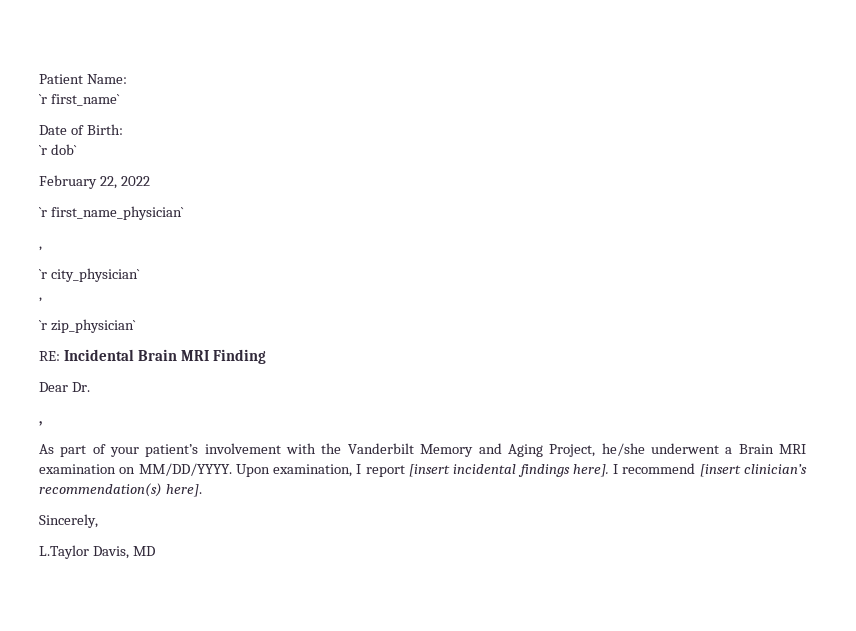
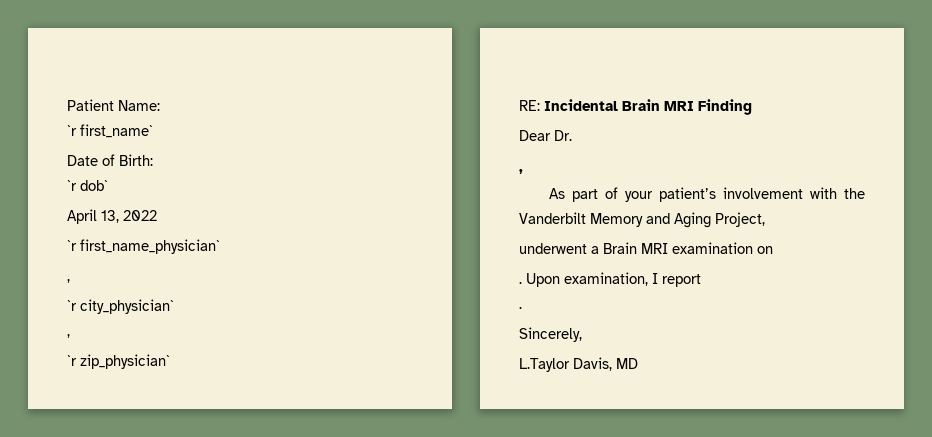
- February 22, 2022
+ April 13, 2022
- As part of your patient’s involvement with the Vanderbilt Memory and Aging Project, he/she underwent a Brain MRI examination on MM/DD/YYYY.
+ As part of your patient’s involvement with the Vanderbilt Memory and Aging Project,
+ underwent a Brain MRI examination on
+ .
- Upon examination, I report [insert incidental findings here]. I recommend [insert clinician’s recommendation(s) here].
+ Upon examination, I report
+ .

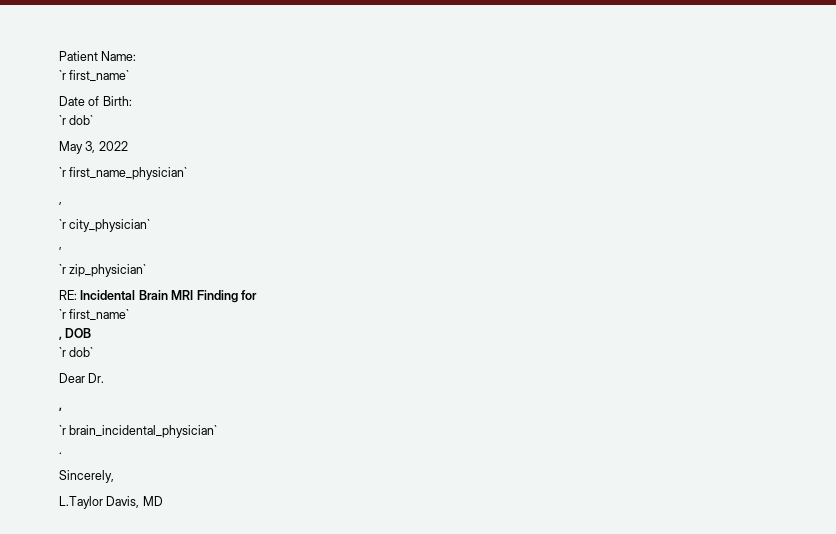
- April 13, 2022
+ May 3, 2022
- RE: Incidental Brain MRI Finding
+ RE: Incidental Brain MRI Finding for
+ `r first_name`
+ , DOB
+ `r dob`
  Dear Dr.
  ,
- As part of your patient’s involvement with the Vanderbilt Memory and Aging Project,
- underwent a Brain MRI examination on
- . Upon examination, I report
+ `r brain_incidental_physician`

